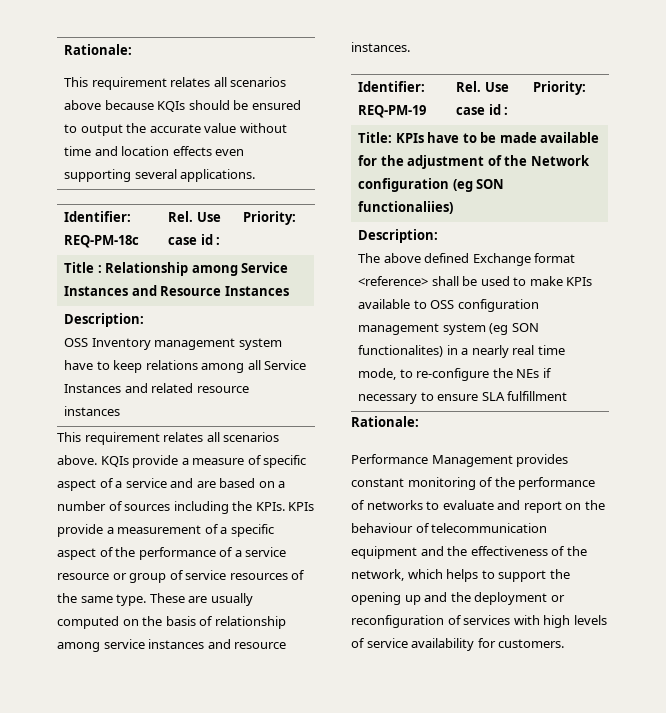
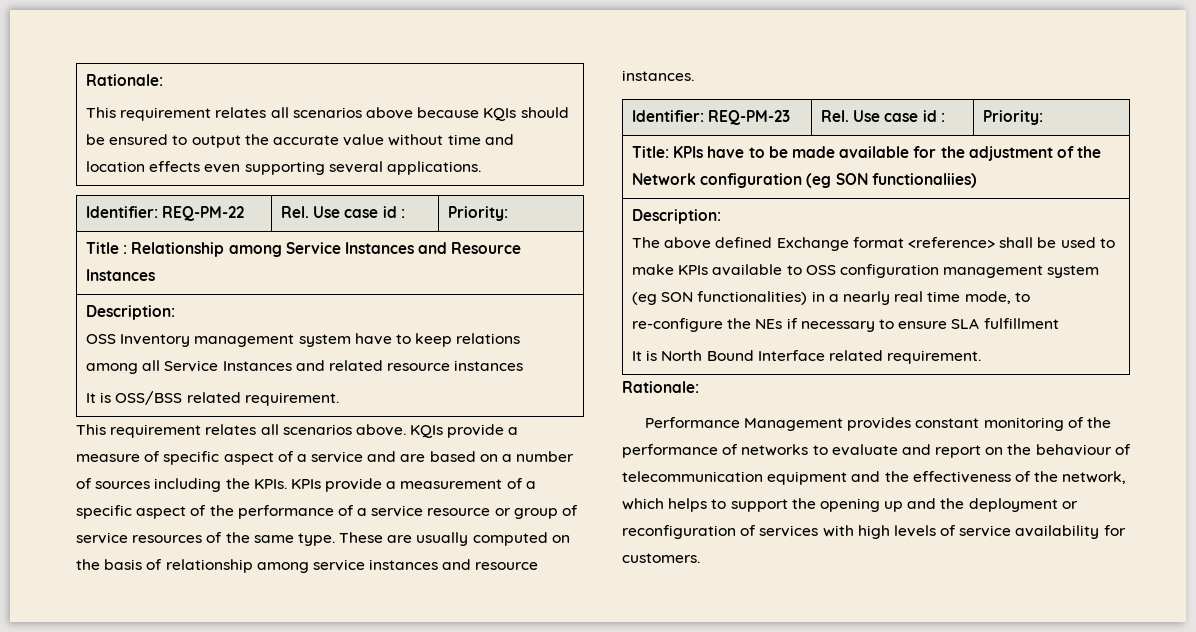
- Identifier: REQ-PM-18c | Rel. Use case id : | Priority:
+ Identifier: REQ-PM-22 | Rel. Use case id : | Priority:
  Title : Relationship among Service Instances and Resource Instances
  Description:
  OSS Inventory management system have to keep relations among all Service Instances and related resource instances
+ It is OSS/BSS related requirement.
- Identifier: REQ-PM-19 | Rel. Use case id : | Priority:
+ Identifier: REQ-PM-23 | Rel. Use case id : | Priority:
- The above defined Exchange format <reference> shall be used to make KPIs available to OSS configuration management system (eg SON functionalites) in a nearly real time mode, to re-configure the NEs if necessary to ensure SLA fulfillment
+ The above defined Exchange format <reference> shall be used to make KPIs available to OSS configuration management system (eg SON functionalities) in a nearly real time mode, to re-configure the NEs if necessary to ensure SLA fulfillment
+ It is North Bound Interface related requirement.

